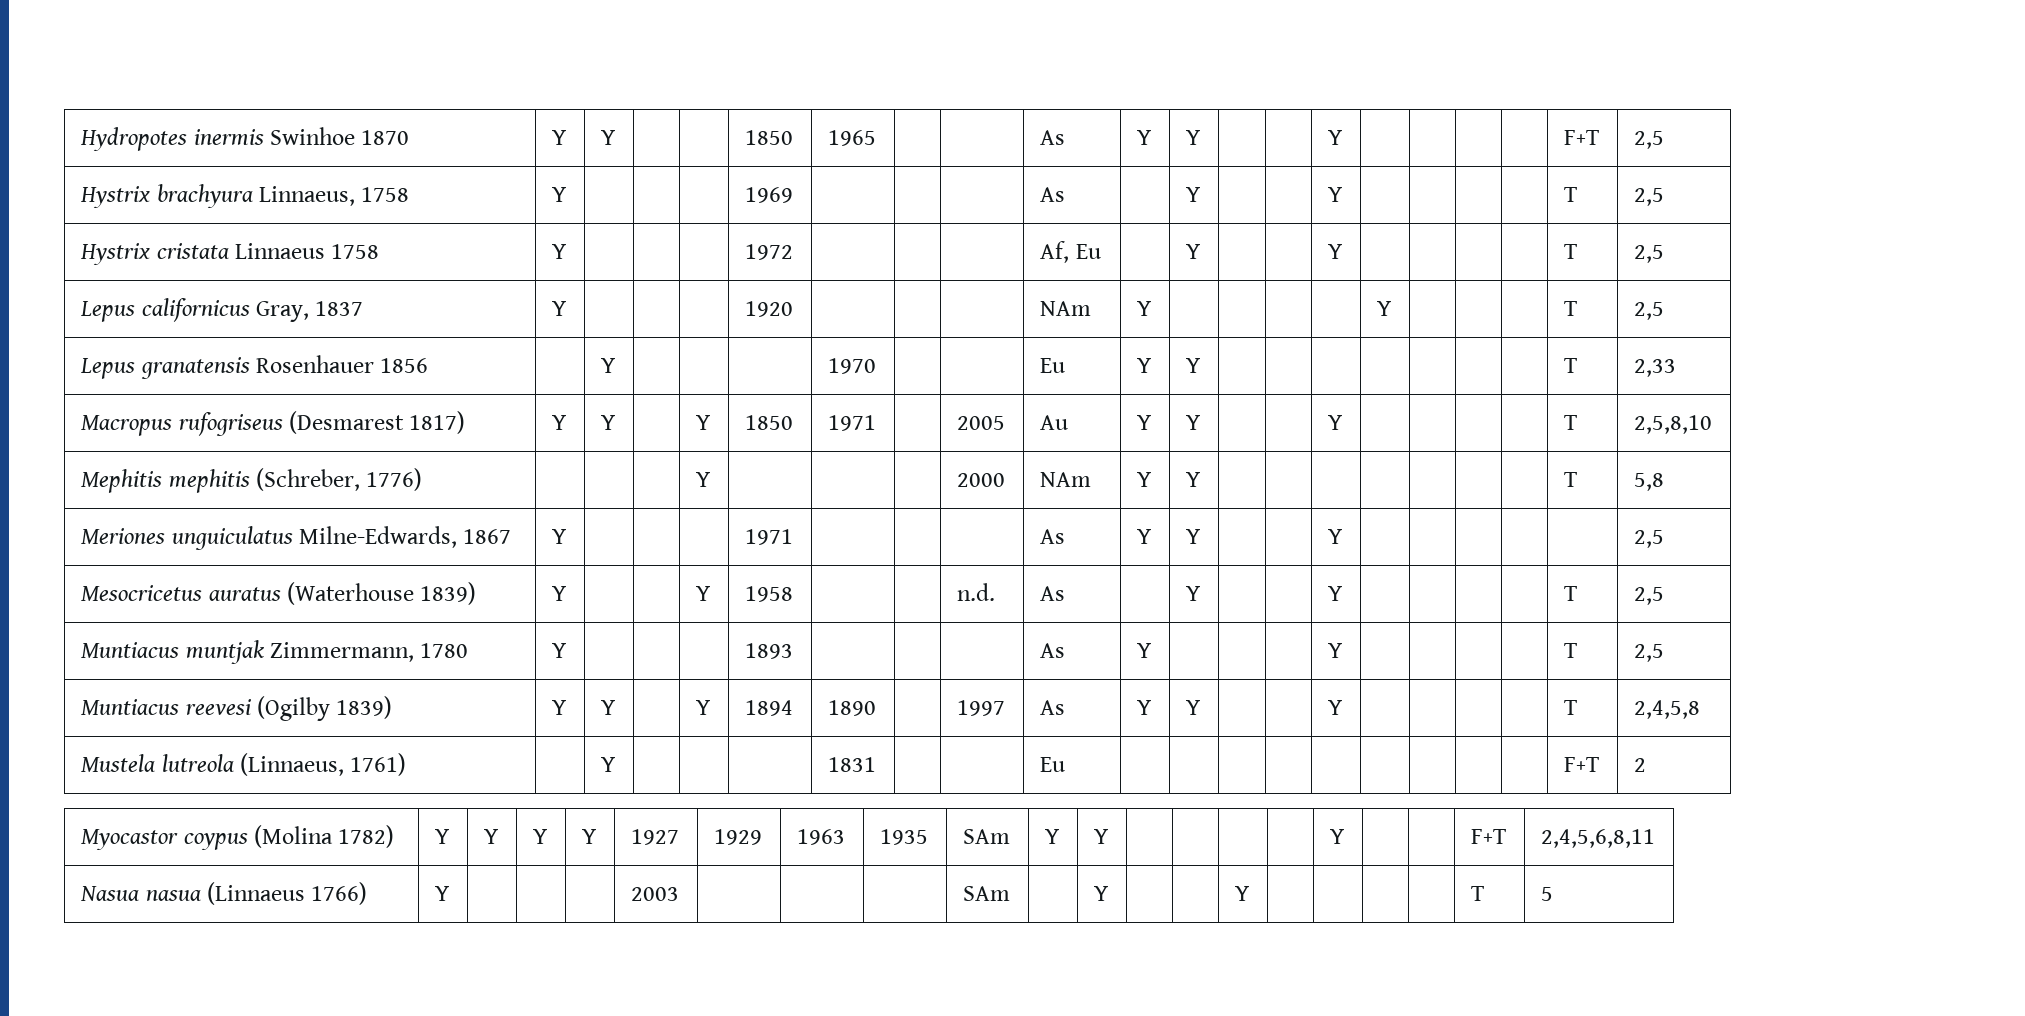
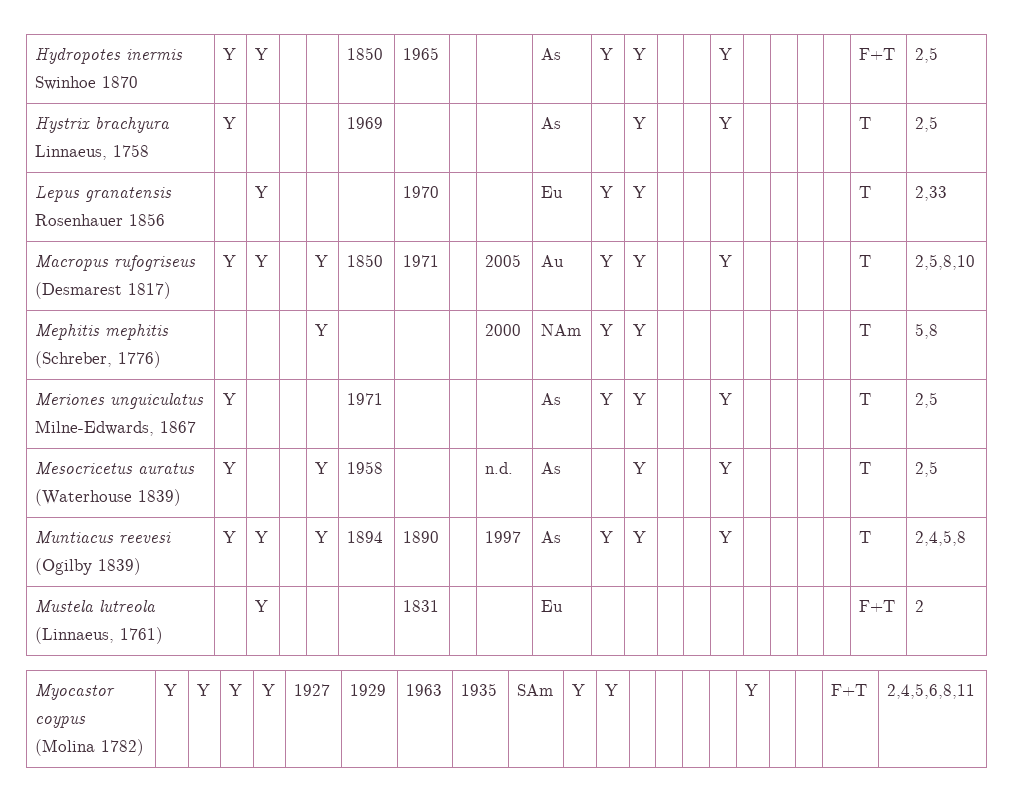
- Hystrix cristata Linnaeus 1758 | Y | | | | 1972 | | | | Af, Eu | | Y | | | Y | | | | | T | 2,5
- Lepus californicus Gray, 1837 | Y | | | | 1920 | | | | NAm | Y | | | | | Y | | | | T | 2,5
- Meriones unguiculatus Milne-Edwards, 1867 | Y | | | | 1971 | | | | As | Y | Y | | | Y | | | | | | 2,5
+ Meriones unguiculatus Milne-Edwards, 1867 | Y | | | | 1971 | | | | As | Y | Y | | | Y | | | | | T | 2,5
- Muntiacus muntjak Zimmermann, 1780 | Y | | | | 1893 | | | | As | Y | | | | Y | | | | | T | 2,5
- Nasua nasua (Linnaeus 1766) | Y | | | | 2003 | | | | SAm | | Y | | | Y | | | | | T | 5

